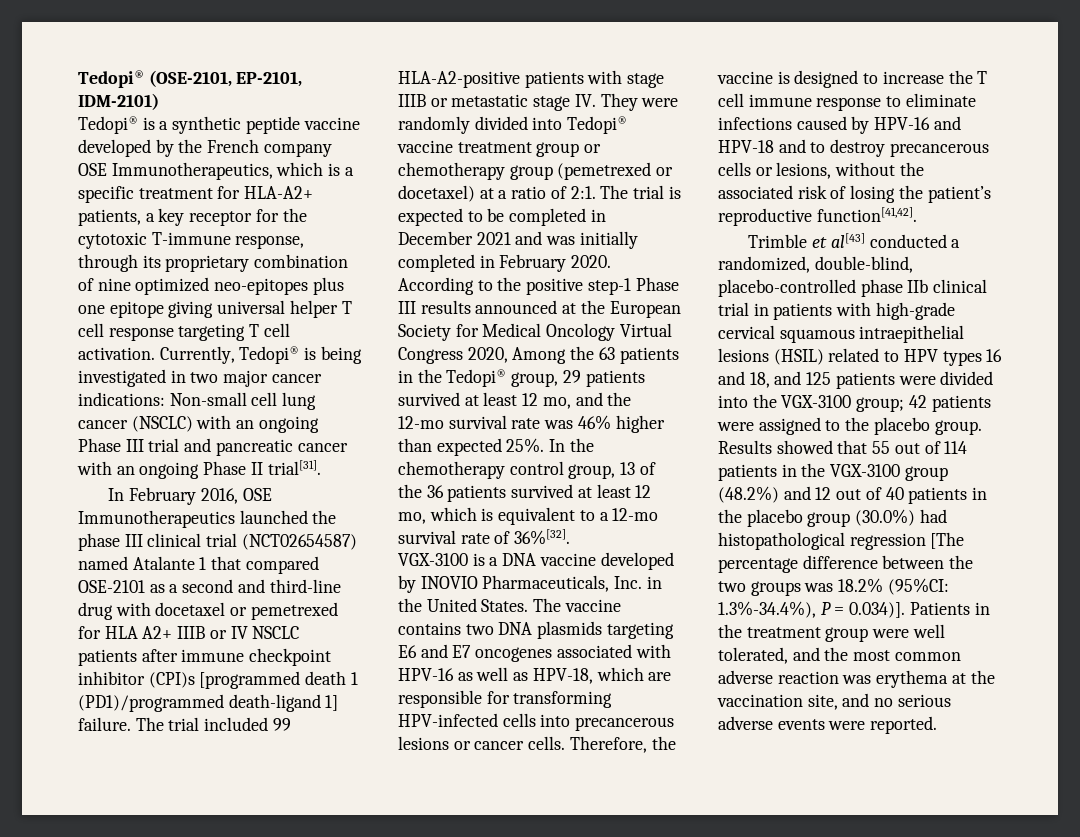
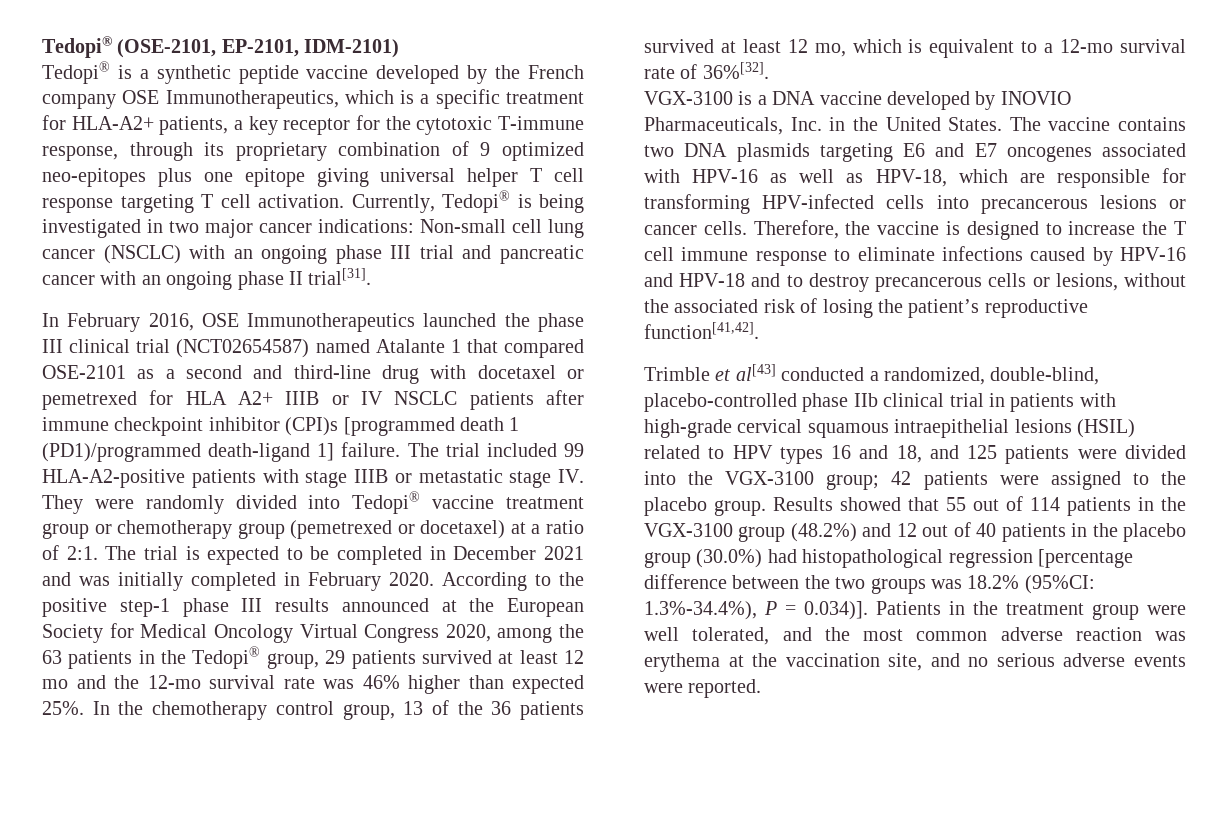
- Tedopi® is a synthetic peptide vaccine developed by the French company OSE Immunotherapeutics, which is a specific treatment for HLA-A2+ patients, a key receptor for the cytotoxic T-immune response, through its proprietary combination of nine optimized neo-epitopes plus one epitope giving universal helper T cell response targeting T cell activation.
+ Tedopi® is a synthetic peptide vaccine developed by the French company OSE Immunotherapeutics, which is a specific treatment for HLA-A2+ patients, a key receptor for the cytotoxic T-immune response, through its proprietary combination of 9 optimized neo-epitopes plus one epitope giving universal helper T cell response targeting T cell activation.
- Currently, Tedopi® is being investigated in two major cancer indications: Non-small cell lung cancer (NSCLC) with an ongoing Phase III trial and pancreatic cancer with an ongoing Phase II trial[31].
+ Currently, Tedopi® is being investigated in two major cancer indications: Non-small cell lung cancer (NSCLC) with an ongoing phase III trial and pancreatic cancer with an ongoing phase II trial[31].
- According to the positive step-1 Phase III results announced at the European Society for Medical Oncology Virtual Congress 2020, Among the 63 patients in the Tedopi® group, 29 patients survived at least 12 mo, and the 12-mo survival rate was 46% higher than expected 25%.
+ According to the positive step-1 phase III results announced at the European Society for Medical Oncology Virtual Congress 2020, among the 63 patients in the Tedopi® group, 29 patients survived at least 12 mo and the 12-mo survival rate was 46% higher than expected 25%.
- Results showed that 55 out of 114 patients in the VGX-3100 group (48.2%) and 12 out of 40 patients in the placebo group (30.0%) had histopathological regression [The percentage difference between the two groups was 18.2% (95%CI:
+ Results showed that 55 out of 114 patients in the VGX-3100 group (48.2%) and 12 out of 40 patients in the placebo group (30.0%) had histopathological regression [percentage difference between the two groups was 18.2% (95%CI:

